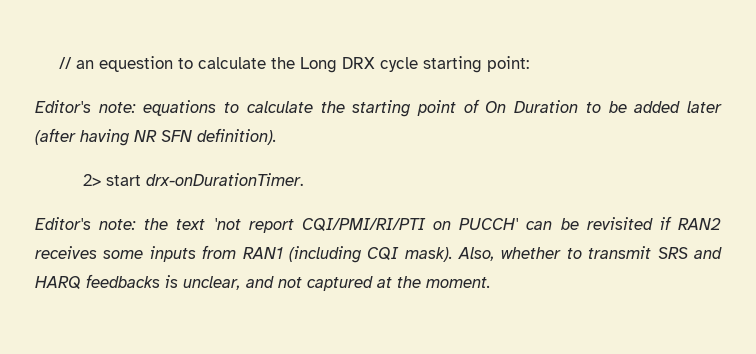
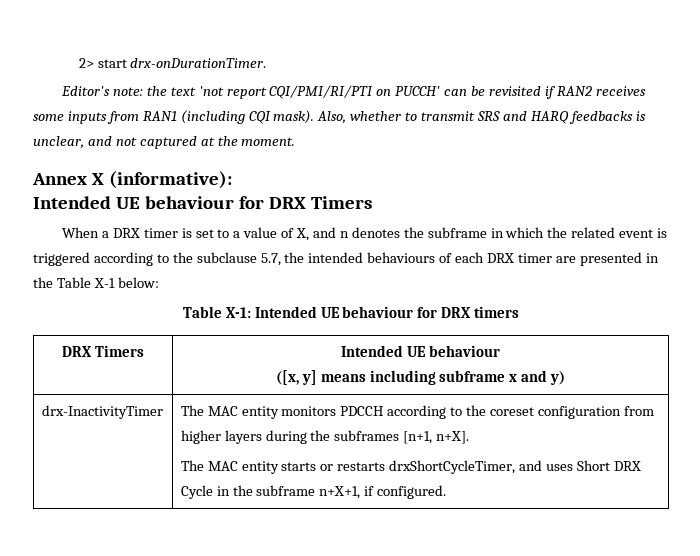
- // an equestion to calculate the Long DRX cycle starting point:
- Editor's note: equations to calculate the starting point of On Duration to be added later (after having NR SFN definition).
+ Annex X (informative):
+ Intended UE behaviour for DRX Timers
+ When a DRX timer is set to a value of X, and n denotes the subframe in which the related event is triggered according to the subclause 5.7, the intended behaviours of each DRX timer are presented in the Table X-1 below:
+ Table X-1: Intended UE behaviour for DRX timers
+ DRX Timers | Intended UE behaviour
+ ([x, y] means including subframe x and y)
+ drx-InactivityTimer | The MAC entity monitors PDCCH according to the coreset configuration from higher layers during the subframes [n+1, n+X].
+ The MAC entity starts or restarts drxShortCycleTimer, and uses Short DRX Cycle in the subframe n+X+1, if configured.

